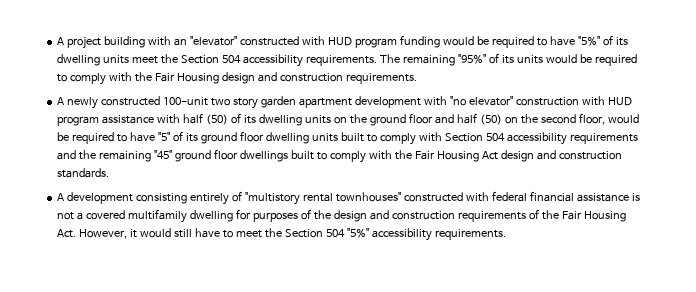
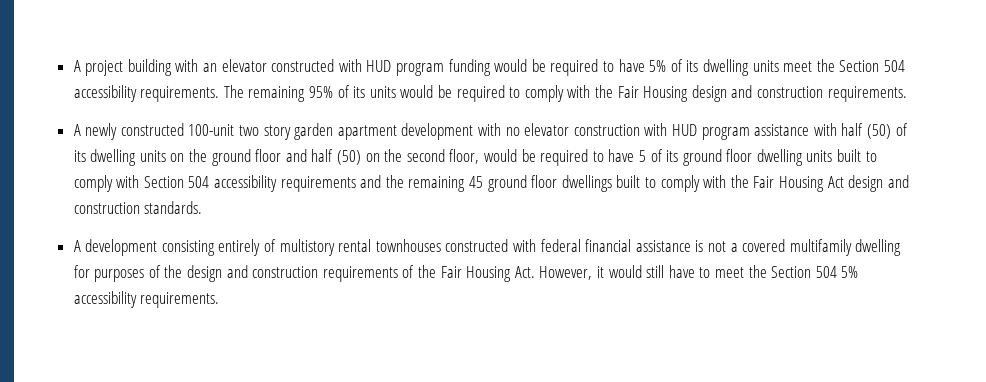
- A project building with an "elevator" constructed with HUD program funding would be required to have "5%" of its dwelling units meet the Section 504 accessibility requirements.
+ A project building with an elevator constructed with HUD program funding would be required to have 5% of its dwelling units meet the Section 504 accessibility requirements.
- The remaining "95%" of its units would be required to comply with the Fair Housing design and construction requirements.
+ The remaining 95% of its units would be required to comply with the Fair Housing design and construction requirements.
- A newly constructed 100-unit two story garden apartment development with "no elevator" construction with HUD program assistance with half (50) of its dwelling units on the ground floor and half (50) on the second floor, would be required to have "5" of its ground floor dwelling units built to comply with Section 504 accessibility requirements and the remaining "45" ground floor dwellings built to comply with the Fair Housing Act design and construction standards.
+ A newly constructed 100-unit two story garden apartment development with no elevator construction with HUD program assistance with half (50) of its dwelling units on the ground floor and half (50) on the second floor, would be required to have 5 of its ground floor dwelling units built to comply with Section 504 accessibility requirements and the remaining 45 ground floor dwellings built to comply with the Fair Housing Act design and construction standards.
- A development consisting entirely of "multistory rental townhouses" constructed with federal financial assistance is not a covered multifamily dwelling for purposes of the design and construction requirements of the Fair Housing Act. However, it would still have to meet the Section 504 "5%" accessibility requirements.
+ A development consisting entirely of multistory rental townhouses constructed with federal financial assistance is not a covered multifamily dwelling for purposes of the design and construction requirements of the Fair Housing Act. However, it would still have to meet the Section 504 5% accessibility requirements.

